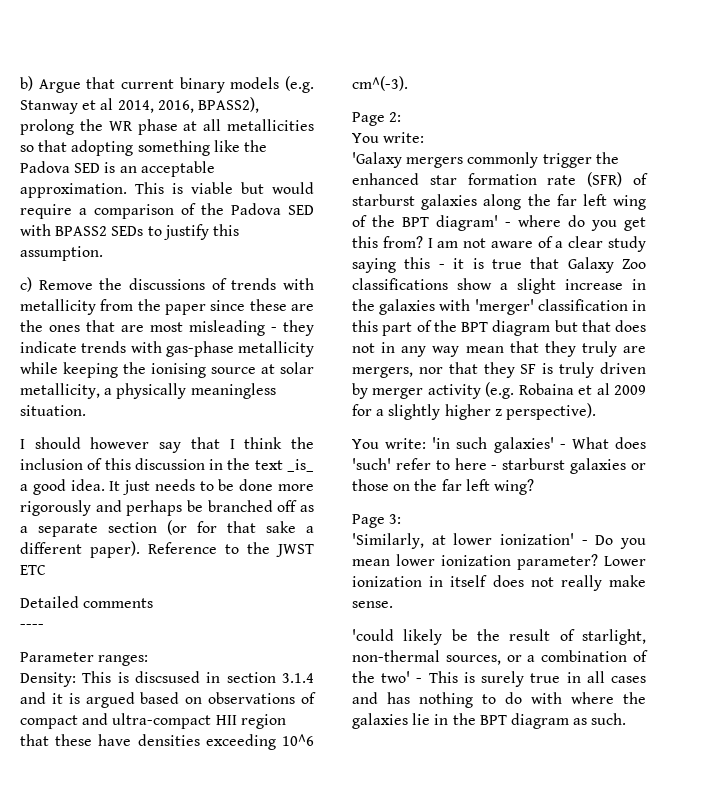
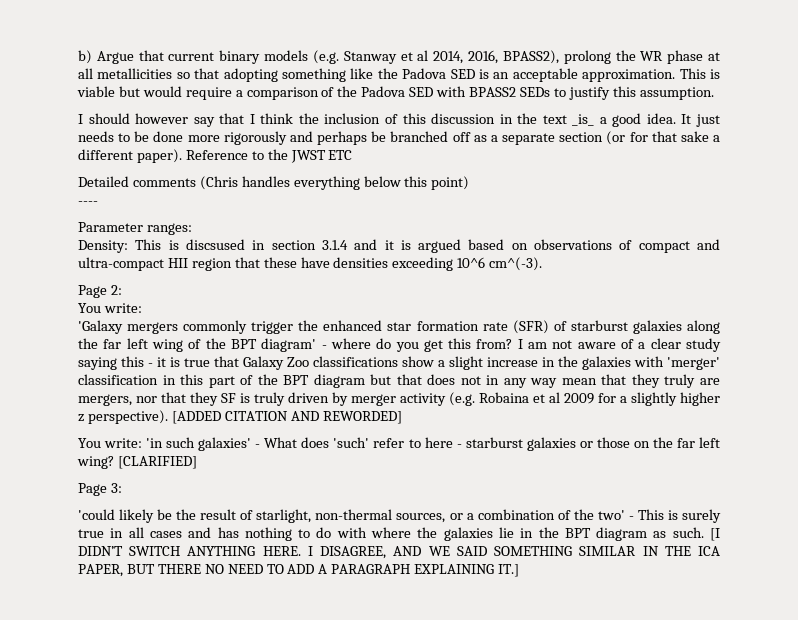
- c) Remove the discussions of trends with metallicity from the paper since these are the ones that are most misleading - they indicate trends with gas-phase metallicity while keeping the ionising source at solar metallicity, a physically meaningless situation.
- Detailed comments
+ Detailed comments (Chris handles everything below this point)
+ [ADDED CITATION AND REWORDED]
+ [CLARIFIED]
- 'Similarly, at lower ionization' - Do you mean lower ionization parameter? Lower ionization in itself does not really make sense.
+ [I DIDN’T SWITCH ANYTHING HERE. I DISAGREE, AND WE SAID SOMETHING SIMILAR IN THE ICA PAPER, BUT THERE NO NEED TO ADD A PARAGRAPH EXPLAINING IT.]

